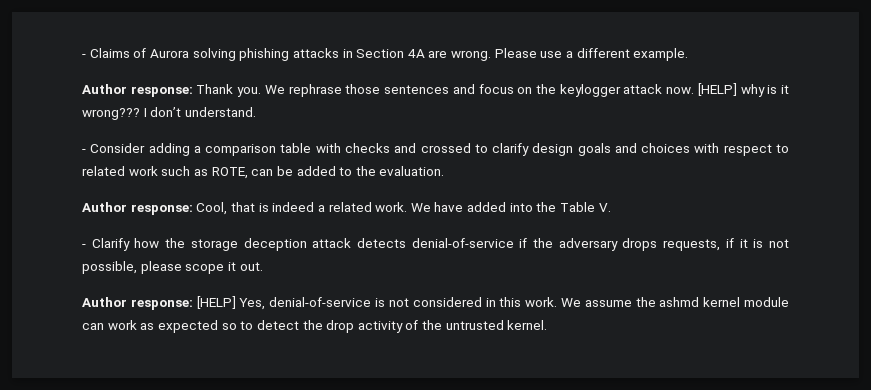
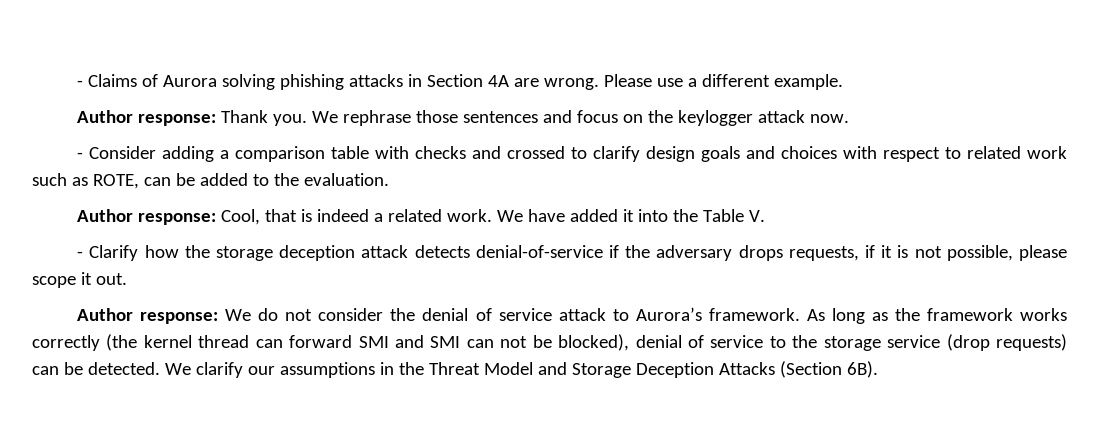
- [HELP] why is it wrong??? I don’t understand.
- We have added into the Table V.
+ We have added it into the Table V.
- Author response: [HELP] Yes, denial-of-service is not considered in this work. We assume the ashmd kernel module can work as expected so to detect the drop activity of the untrusted kernel.
+ Author response: We do not consider the denial of service attack to Aurora’s framework. As long as the framework works correctly (the kernel thread can forward SMI and SMI can not be blocked), denial of service to the storage service (drop requests) can be detected. We clarify our assumptions in the Threat Model and Storage Deception Attacks (Section 6B).

